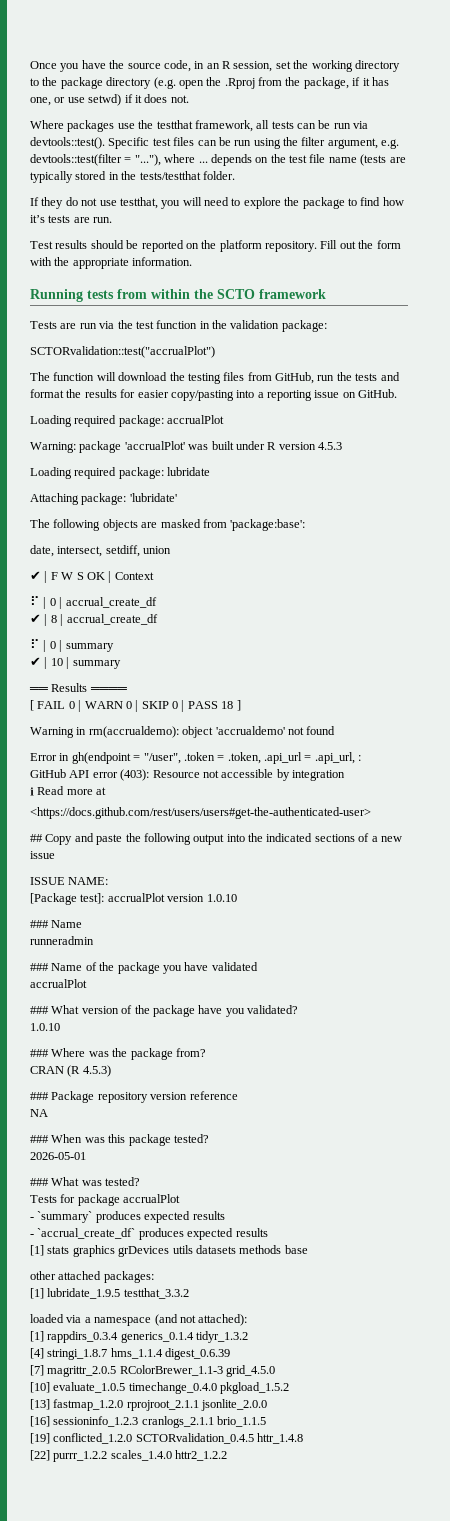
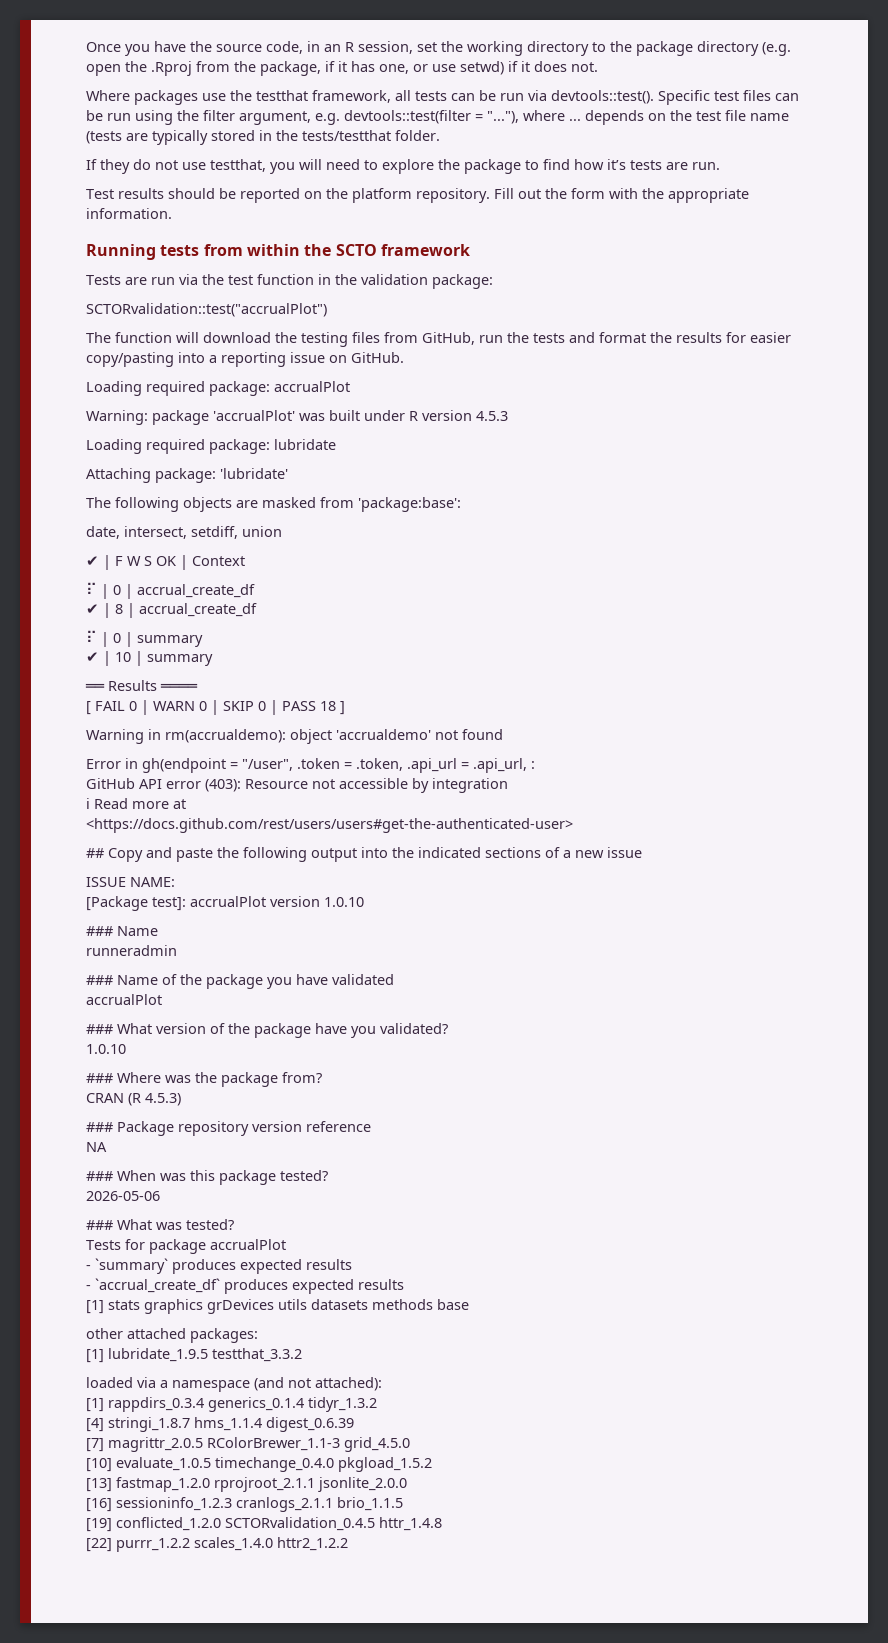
- 2026-05-01
+ 2026-05-06

